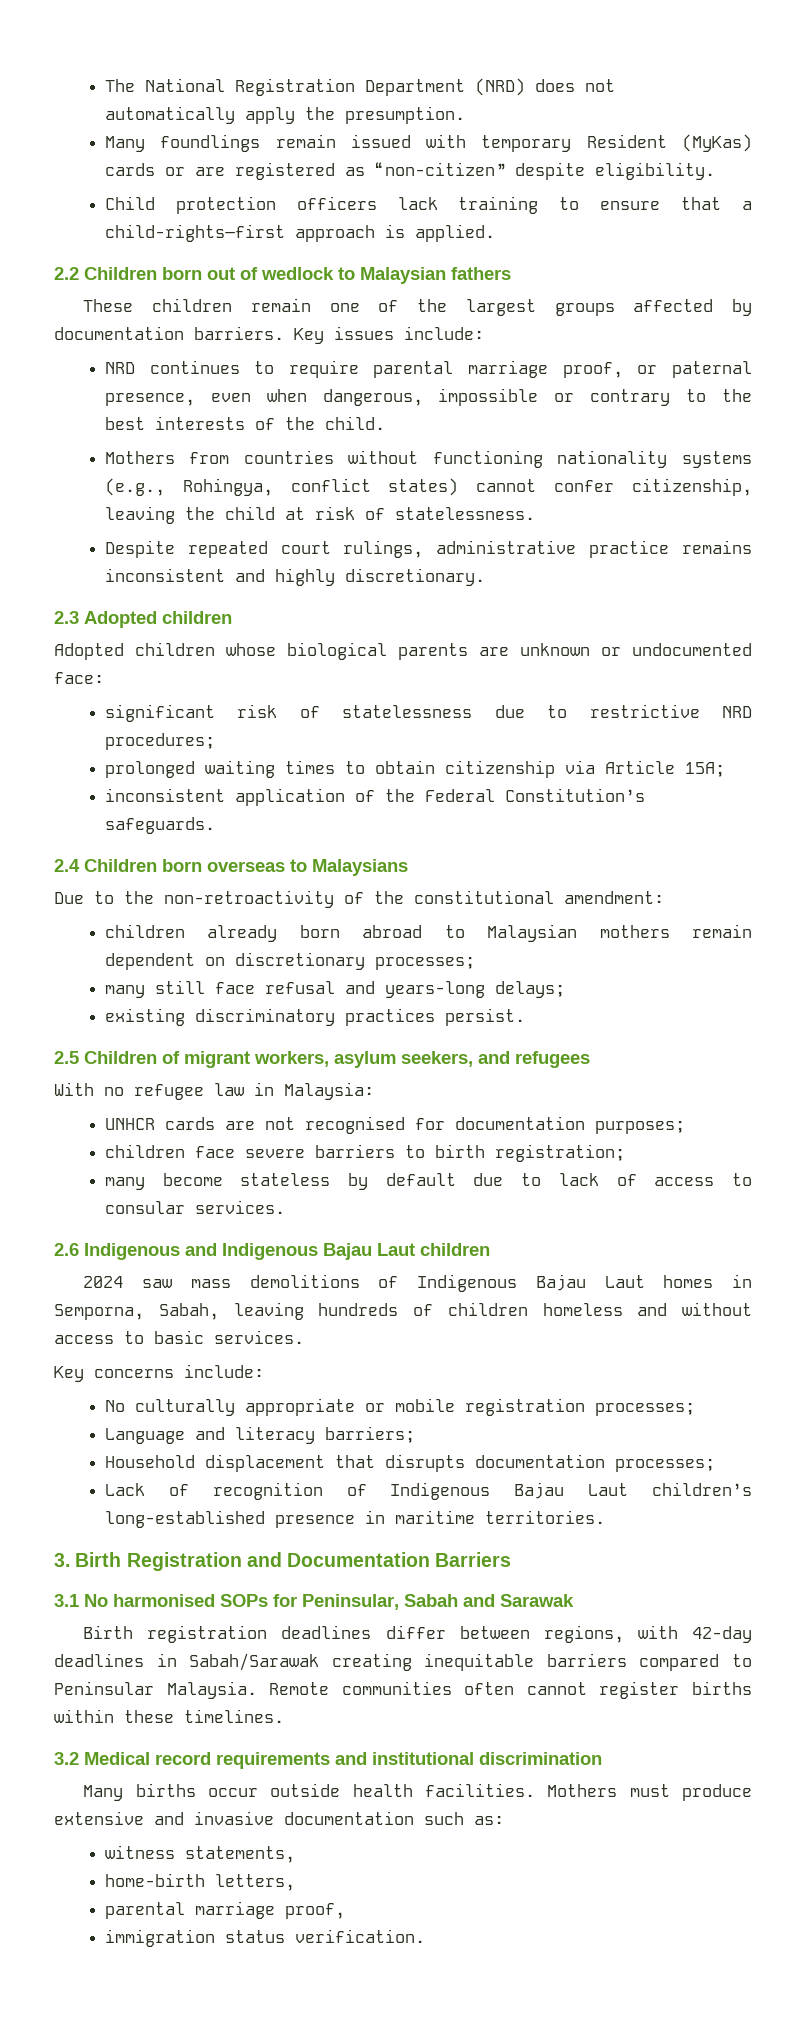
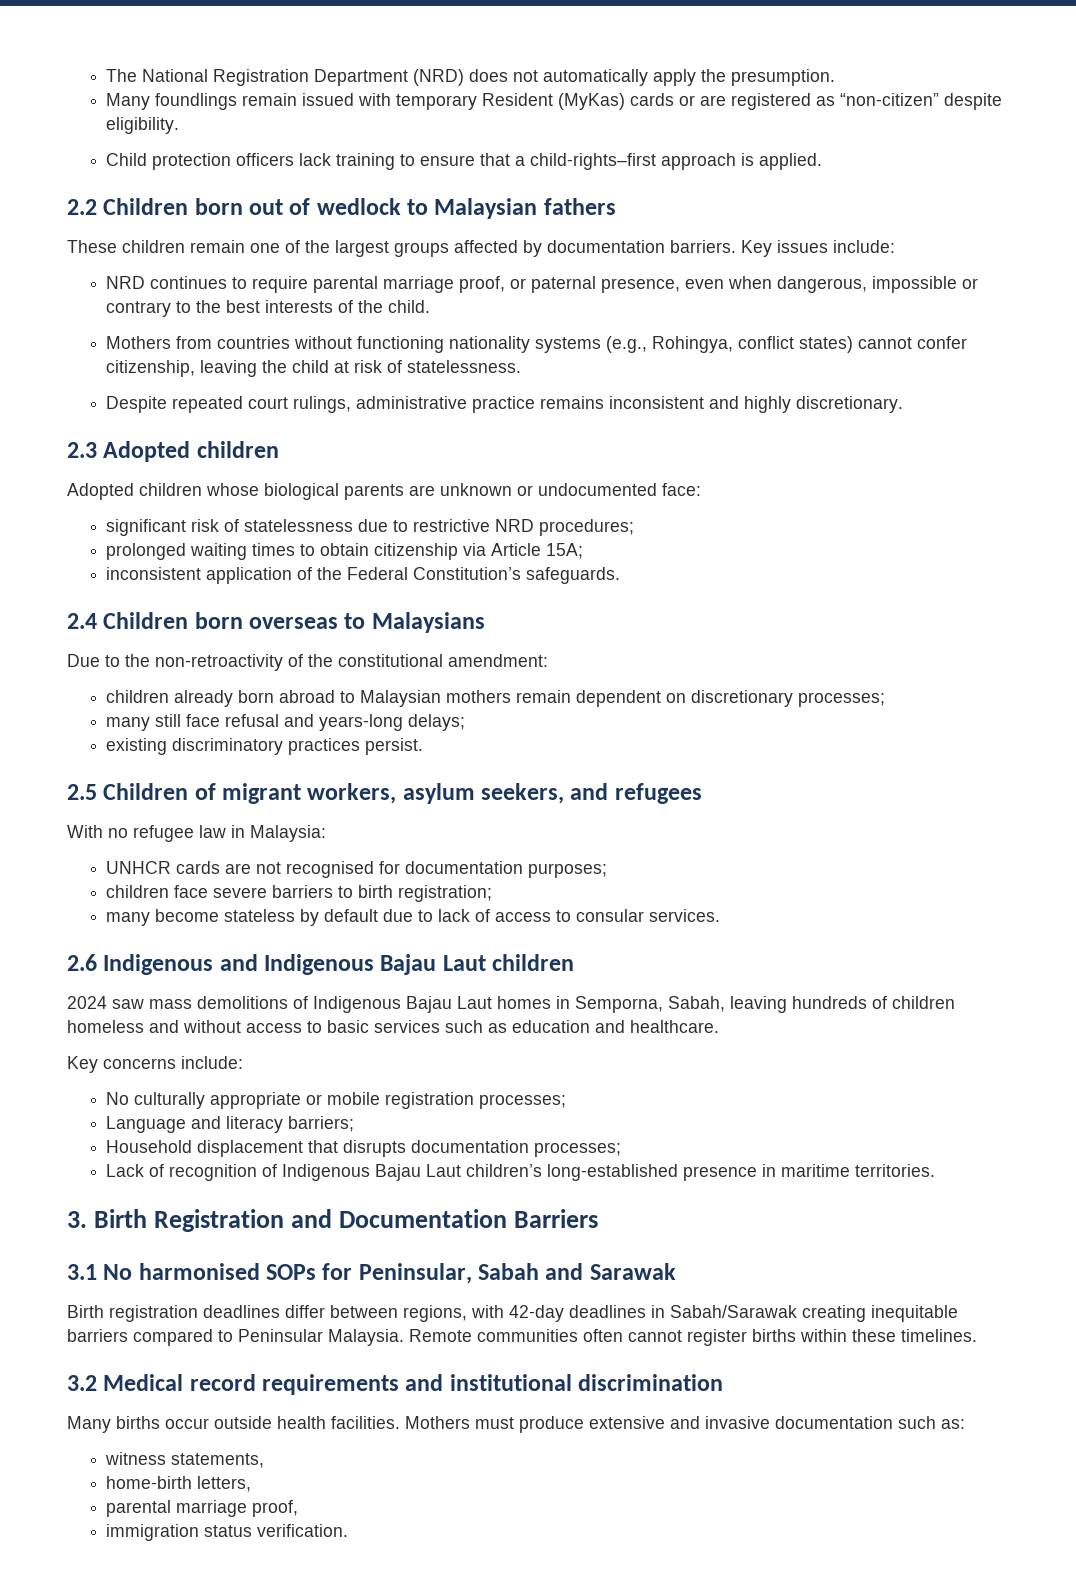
- 2024 saw mass demolitions of Indigenous Bajau Laut homes in Semporna, Sabah, leaving hundreds of children homeless and without access to basic services.
+ 2024 saw mass demolitions of Indigenous Bajau Laut homes in Semporna, Sabah, leaving hundreds of children homeless and without access to basic services such as education and healthcare.

